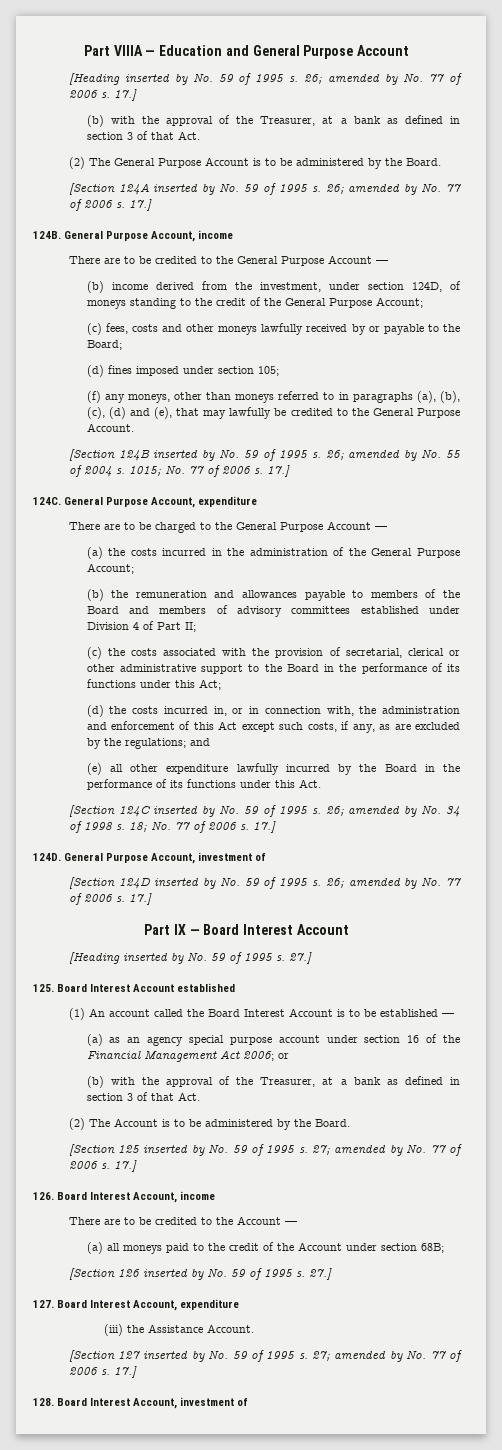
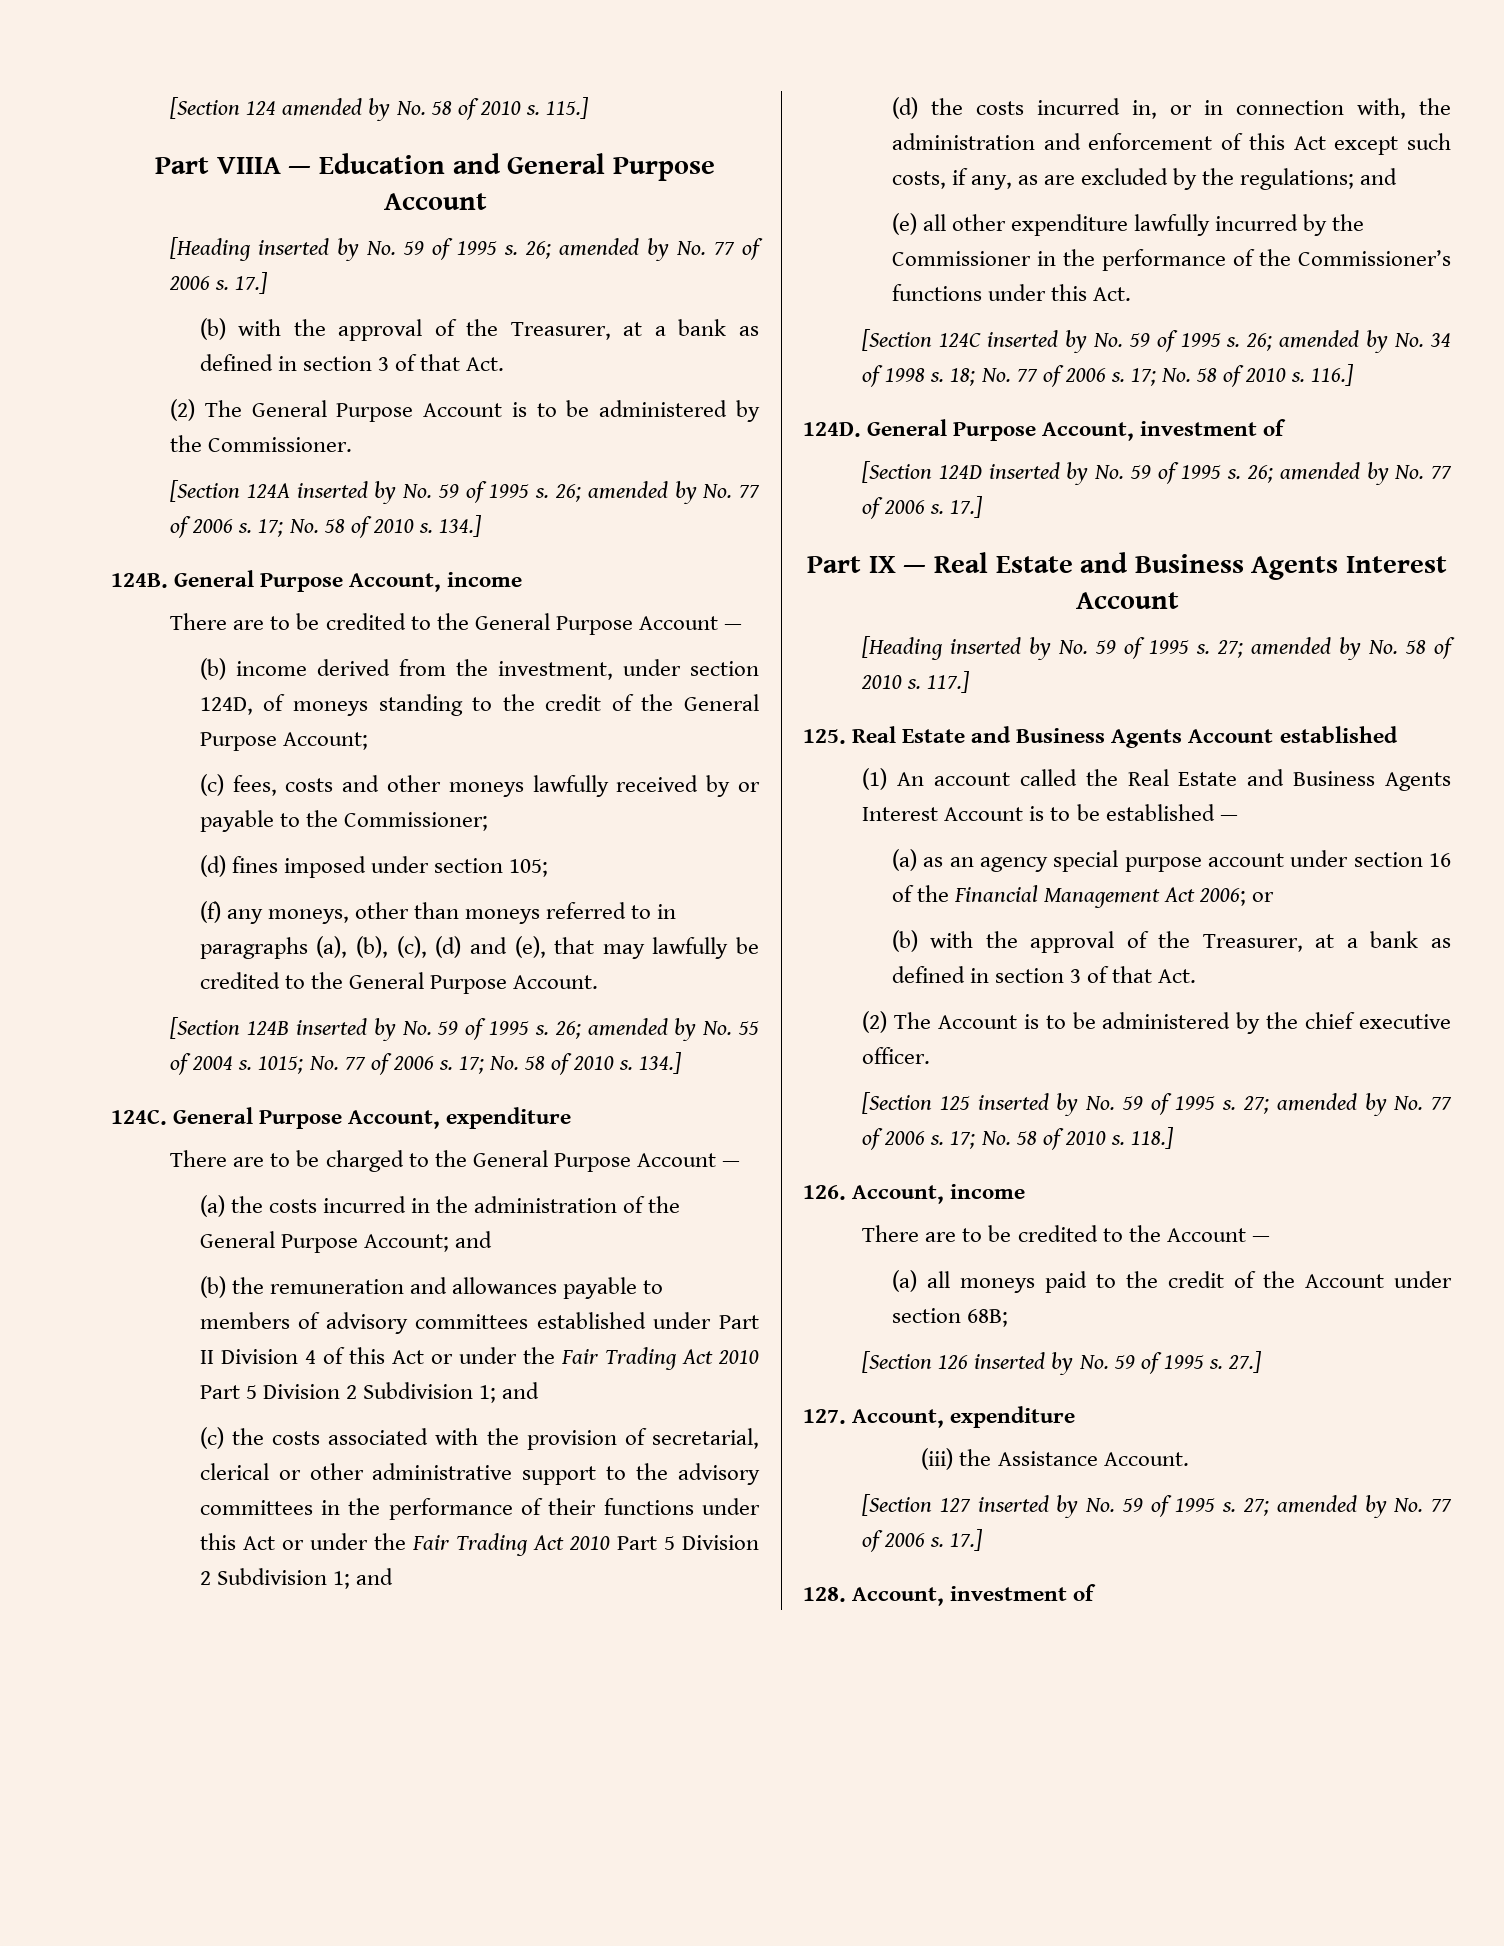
+ [Section 124 amended by No. 58 of 2010 s. 115.]
- (2) The General Purpose Account is to be administered by the Board.
+ (2) The General Purpose Account is to be administered by the Commissioner.
- [Section 124A inserted by No. 59 of 1995 s. 26; amended by No. 77 of 2006 s. 17.]
+ [Section 124A inserted by No. 59 of 1995 s. 26; amended by No. 77 of 2006 s. 17; No. 58 of 2010 s. 134.]
- (c) fees, costs and other moneys lawfully received by or payable to the Board;
+ (c) fees, costs and other moneys lawfully received by or payable to the Commissioner;
- 1015; No. 77 of 2006 s. 17.]
+ 1015; No. 77 of 2006 s. 17; No. 58 of 2010 s. 134.]
- (a) the costs incurred in the administration of the General Purpose Account;
+ (a) the costs incurred in the administration of the General Purpose Account; and
- (b) the remuneration and allowances payable to members of the Board and members of advisory committees established under Division 4 of Part II;
+ (b) the remuneration and allowances payable to members of advisory committees established under Part II Division 4 of this Act or under the Fair Trading Act 2010 Part 5 Division 2 Subdivision 1; and
- (c) the costs associated with the provision of secretarial, clerical or other administrative support to the Board in the performance of its functions under this Act;
+ (c) the costs associated with the provision of secretarial, clerical or other administrative support to the advisory committees in the performance of their functions under this Act or under the Fair Trading Act 2010 Part 5 Division 2 Subdivision 1; and
- (e) all other expenditure lawfully incurred by the Board in the performance of its functions under this Act.
+ (e) all other expenditure lawfully incurred by the Commissioner in the performance of the Commissioner’s functions under this Act.
- 18; No. 77 of 2006 s. 17.]
+ 18; No. 77 of 2006 s. 17; No. 58 of 2010 s. 116.]
- Part IX — Board Interest Account
+ Part IX — Real Estate and Business Agents Interest Account
- [Heading inserted by No. 59 of 1995 s. 27.]
- 125. Board Interest Account established
+ [Heading inserted by No. 59 of 1995 s. 27; amended by No. 58 of 2010 s. 117.]
+ 125. Real Estate and Business Agents Account established
- (1) An account called the Board Interest Account is to be established —
+ (1) An account called the Real Estate and Business Agents Interest Account is to be established —
- (2) The Account is to be administered by the Board.
+ (2) The Account is to be administered by the chief executive officer.
- [Section 125 inserted by No. 59 of 1995 s. 27; amended by No. 77 of 2006 s. 17.]
+ [Section 125 inserted by No. 59 of 1995 s. 27; amended by No. 77 of 2006 s. 17; No. 58 of 2010 s. 118.]
- 126. Board Interest Account, income
+ 126. Account, income
- 127. Board Interest Account, expenditure
+ 127. Account, expenditure
- 128. Board Interest Account, investment of
+ 128. Account, investment of

